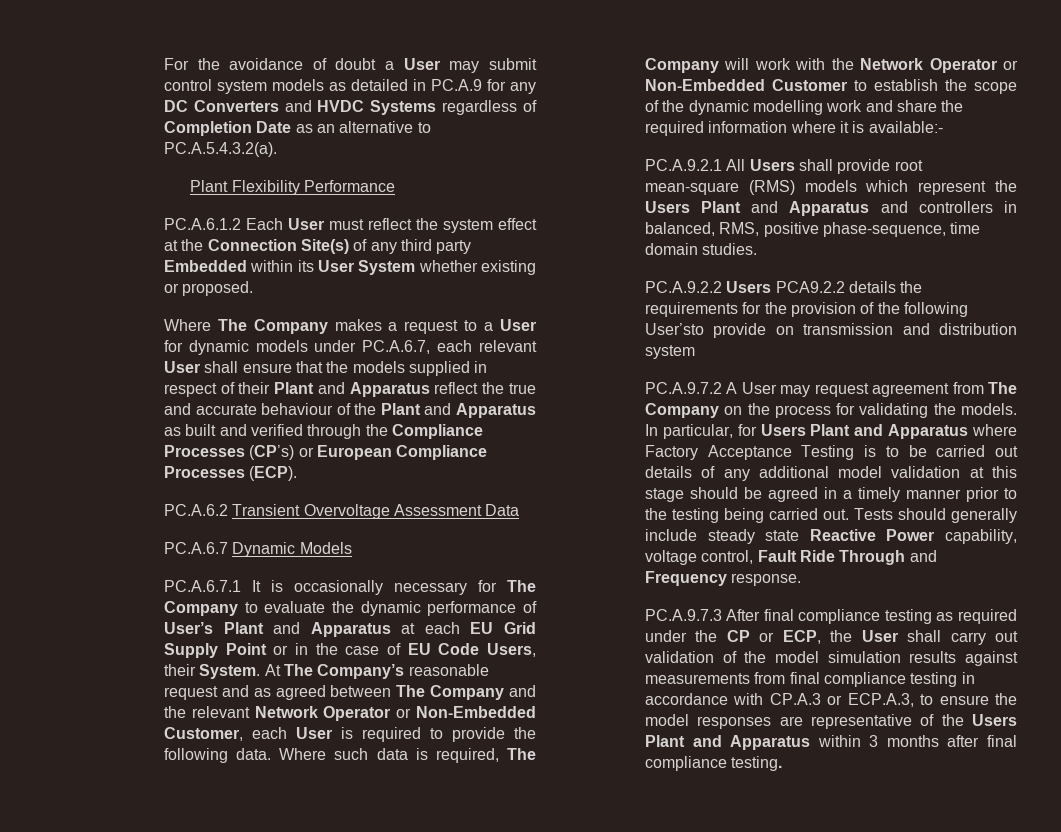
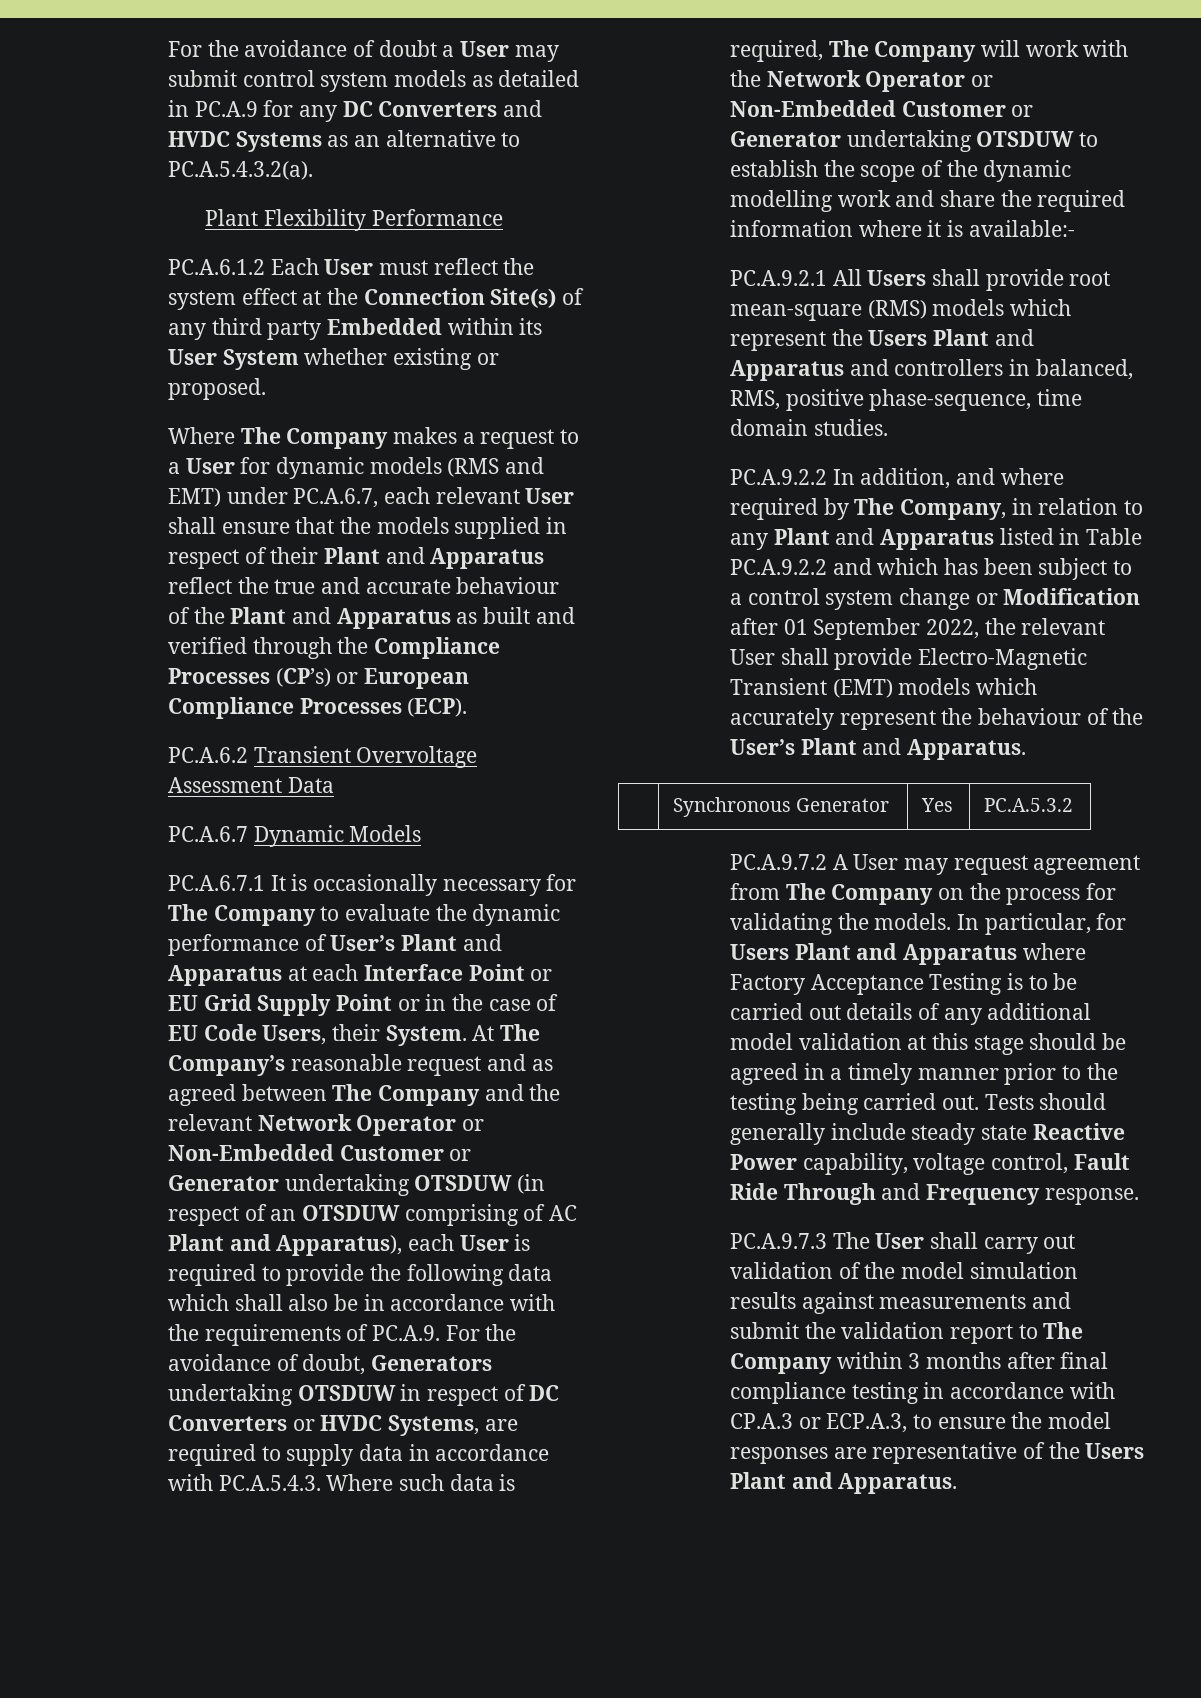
- For the avoidance of doubt a User may submit control system models as detailed in PC.A.9 for any DC Converters and HVDC Systems regardless of Completion Date as an alternative to PC.A.5.4.3.2(a).
+ For the avoidance of doubt a User may submit control system models as detailed in PC.A.9 for any DC Converters and HVDC Systems as an alternative to PC.A.5.4.3.2(a).
- Where The Company makes a request to a User for dynamic models under PC.A.6.7, each relevant User shall ensure that the models supplied in respect of their Plant and Apparatus reflect the true and accurate behaviour of the Plant and Apparatus as built and verified through the Compliance Processes (CP’s) or European Compliance Processes (ECP).
+ Where The Company makes a request to a User for dynamic models (RMS and EMT) under PC.A.6.7, each relevant User shall ensure that the models supplied in respect of their Plant and Apparatus reflect the true and accurate behaviour of the Plant and Apparatus as built and verified through the Compliance Processes (CP’s) or European Compliance Processes (ECP).
- PC.A.6.7.1 It is occasionally necessary for The Company to evaluate the dynamic performance of User’s Plant and Apparatus at each EU Grid Supply Point or in the case of EU Code Users, their System.
+ PC.A.6.7.1 It is occasionally necessary for The Company to evaluate the dynamic performance of User’s Plant and Apparatus at each Interface Point or EU Grid Supply Point or in the case of EU Code Users, their System.
- At The Company’s reasonable request and as agreed between The Company and the relevant Network Operator or Non-Embedded Customer, each User is required to provide the following data. Where such data is required, The Company will work with the Network Operator or Non-Embedded Customer to establish the scope of the dynamic modelling work and share the required information where it is available:-
+ At The Company’s reasonable request and as agreed between The Company and the relevant Network Operator or Non-Embedded Customer or Generator undertaking OTSDUW (in respect of an OTSDUW comprising of AC Plant and Apparatus), each User is required to provide the following data which shall also be in accordance with the requirements of PC.A.9. For the avoidance of doubt, Generators undertaking OTSDUW in respect of DC Converters or HVDC Systems, are required to supply data in accordance with PC.A.5.4.3. Where such data is required, The Company will work with the Network Operator or Non-Embedded Customer or Generator undertaking OTSDUW to establish the scope of the dynamic modelling work and share the required information where it is available:-
- PC.A.9.2.2 Users PCA9.2.2 details the requirements for the provision of the following User’sto provide on transmission and distribution system
+ PC.A.9.2.2 In addition, and where required by The Company, in relation to any Plant and Apparatus listed in Table PC.A.9.2.2 and which has been subject to a control system change or Modification after 01 September 2022, the relevant User shall provide Electro-Magnetic Transient (EMT) models which accurately represent the behaviour of the User’s Plant and Apparatus.
+ | Synchronous Generator | Yes | PC.A.5.3.2
- PC.A.9.7.3 After final compliance testing as required under the CP or ECP, the User shall carry out validation of the model simulation results against measurements from final compliance testing in accordance with CP.A.3 or ECP.A.3, to ensure the model responses are representative of the Users Plant and Apparatus within 3 months after final compliance testing.
+ PC.A.9.7.3 The User shall carry out validation of the model simulation results against measurements and submit the validation report to The Company within 3 months after final compliance testing in accordance with CP.A.3 or ECP.A.3, to ensure the model responses are representative of the Users Plant and Apparatus.

